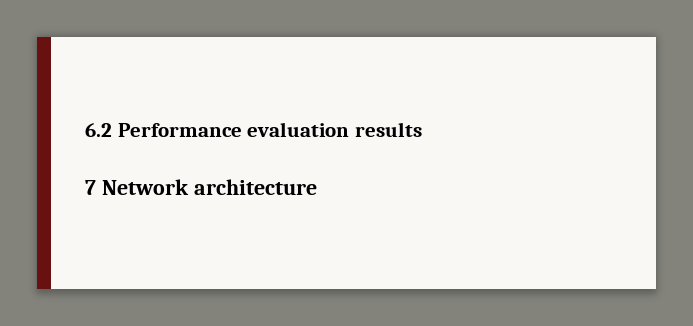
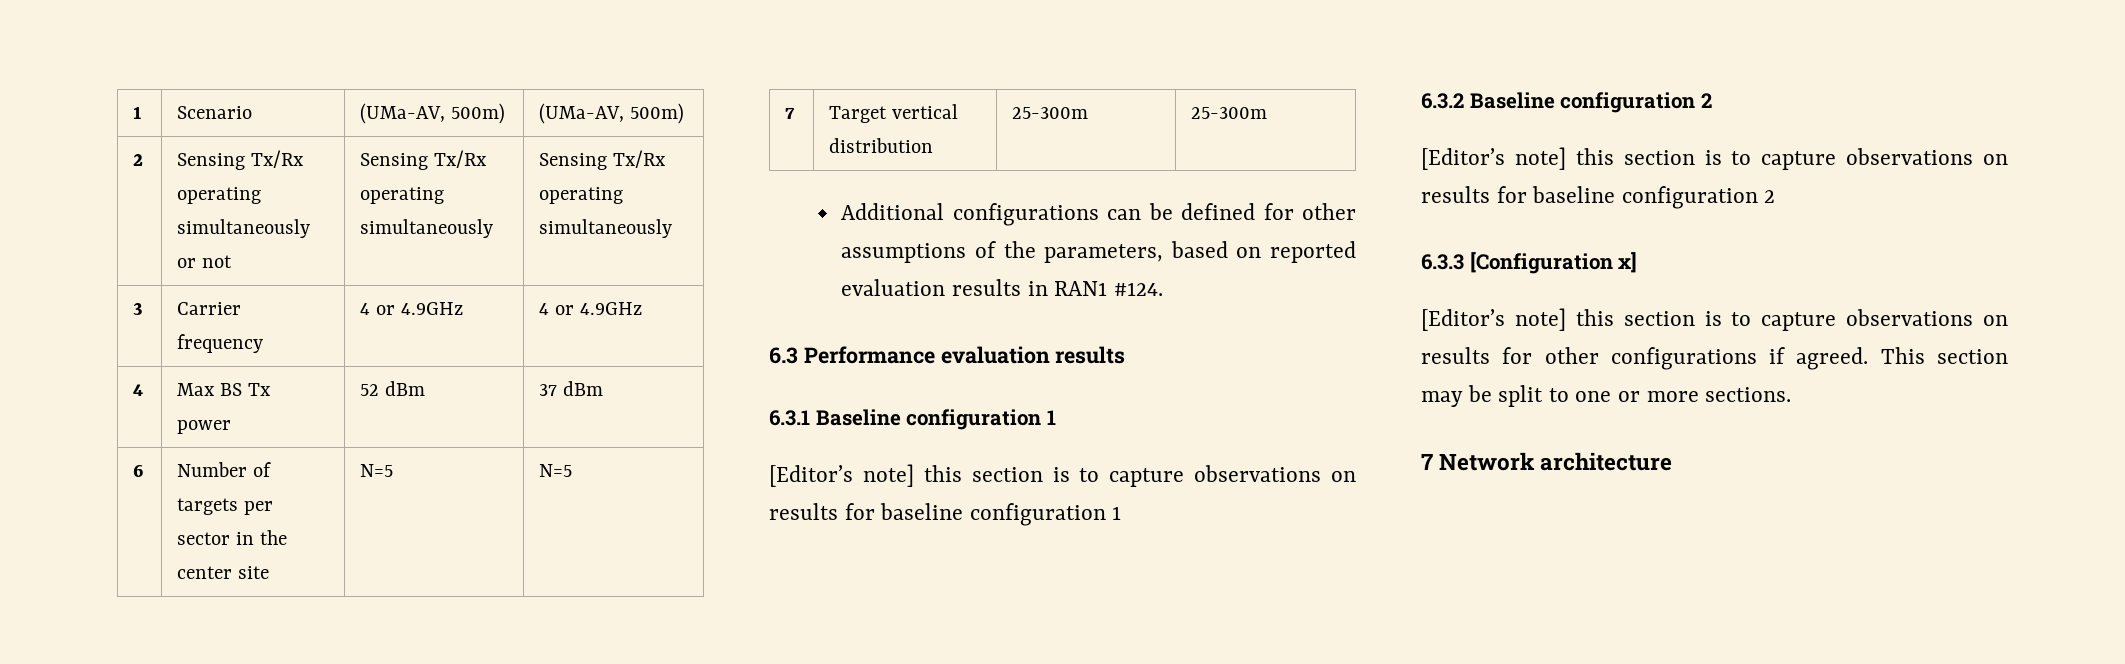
- 6.2 Performance evaluation results
+ 1 | Scenario | (UMa-AV, 500m) | (UMa-AV, 500m)
+ 2 | Sensing Tx/Rx operating simultaneously or not | Sensing Tx/Rx operating simultaneously | Sensing Tx/Rx operating simultaneously
+ 3 | Carrier frequency | 4 or 4.9GHz | 4 or 4.9GHz
+ 4 | Max BS Tx power | 52 dBm | 37 dBm
+ 6 | Number of targets per sector in the center site | N=5 | N=5
+ 7 | Target vertical distribution | 25-300m | 25-300m
+ Additional configurations can be defined for other assumptions of the parameters, based on reported evaluation results in RAN1 #124.
+ 6.3 Performance evaluation results
+ 6.3.1 Baseline configuration 1
+ [Editor’s note] this section is to capture observations on results for baseline configuration 1
+ 6.3.2 Baseline configuration 2
+ [Editor’s note] this section is to capture observations on results for baseline configuration 2
+ 6.3.3 [Configuration x]
+ [Editor’s note] this section is to capture observations on results for other configurations if agreed. This section may be split to one or more sections.

